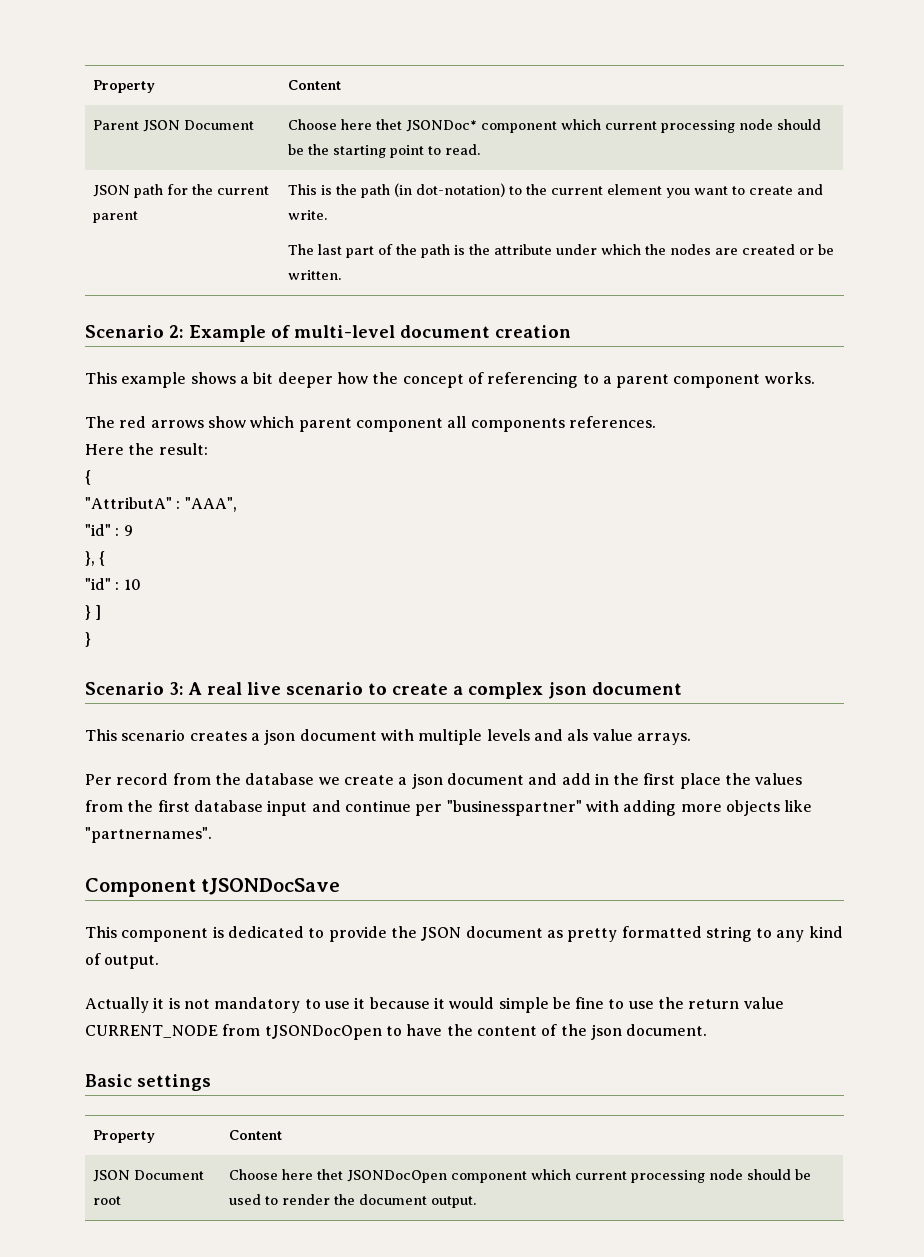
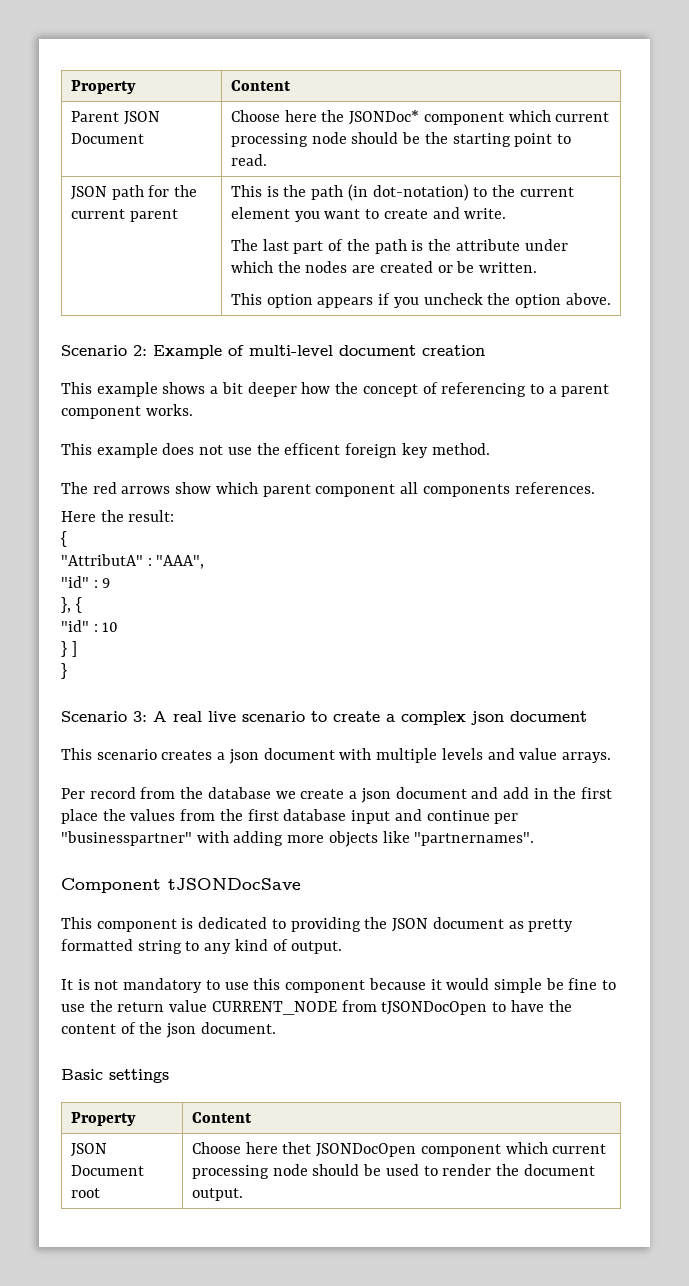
- Parent JSON Document | Choose here thet JSONDoc* component which current processing node should be the starting point to read.
+ Parent JSON Document | Choose here the JSONDoc* component which current processing node should be the starting point to read.
+ This option appears if you uncheck the option above.
+ This example does not use the efficent foreign key method.
- This scenario creates a json document with multiple levels and als value arrays.
+ This scenario creates a json document with multiple levels and value arrays.
- This component is dedicated to provide the JSON document as pretty formatted string to any kind of output.
+ This component is dedicated to providing the JSON document as pretty formatted string to any kind of output.
- Actually it is not mandatory to use it because it would simple be fine to use the return value CURRENT_NODE from tJSONDocOpen to have the content of the json document.
+ It is not mandatory to use this component because it would simple be fine to use the return value CURRENT_NODE from tJSONDocOpen to have the content of the json document.

